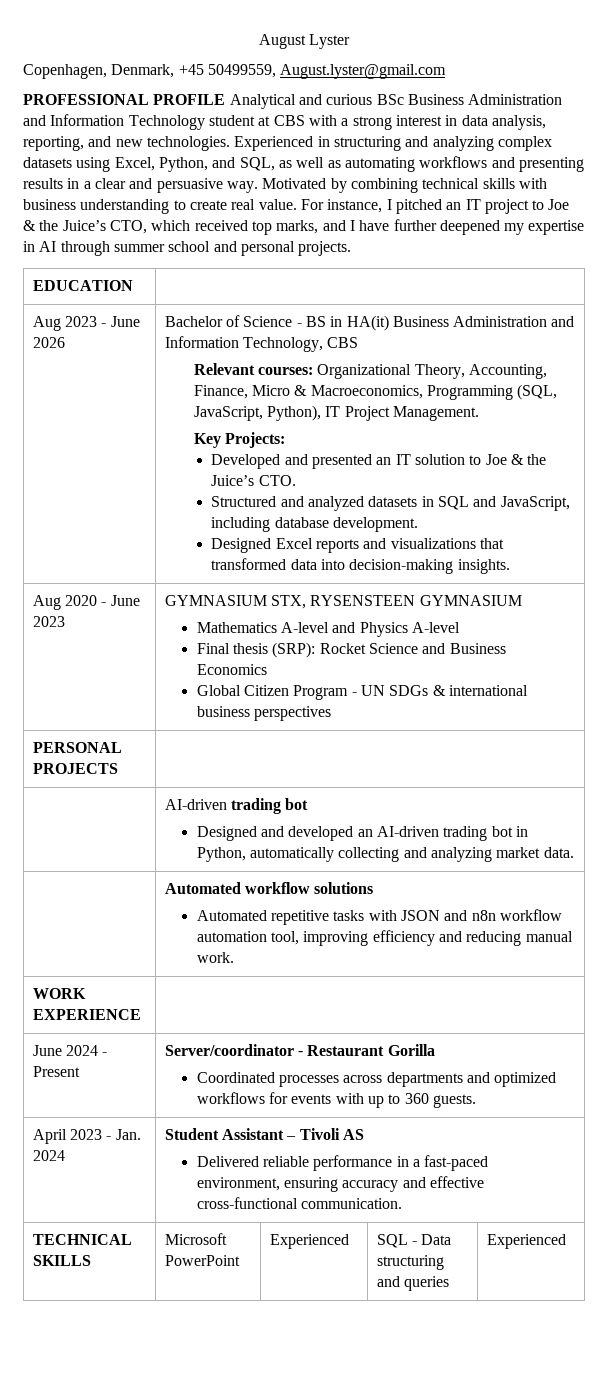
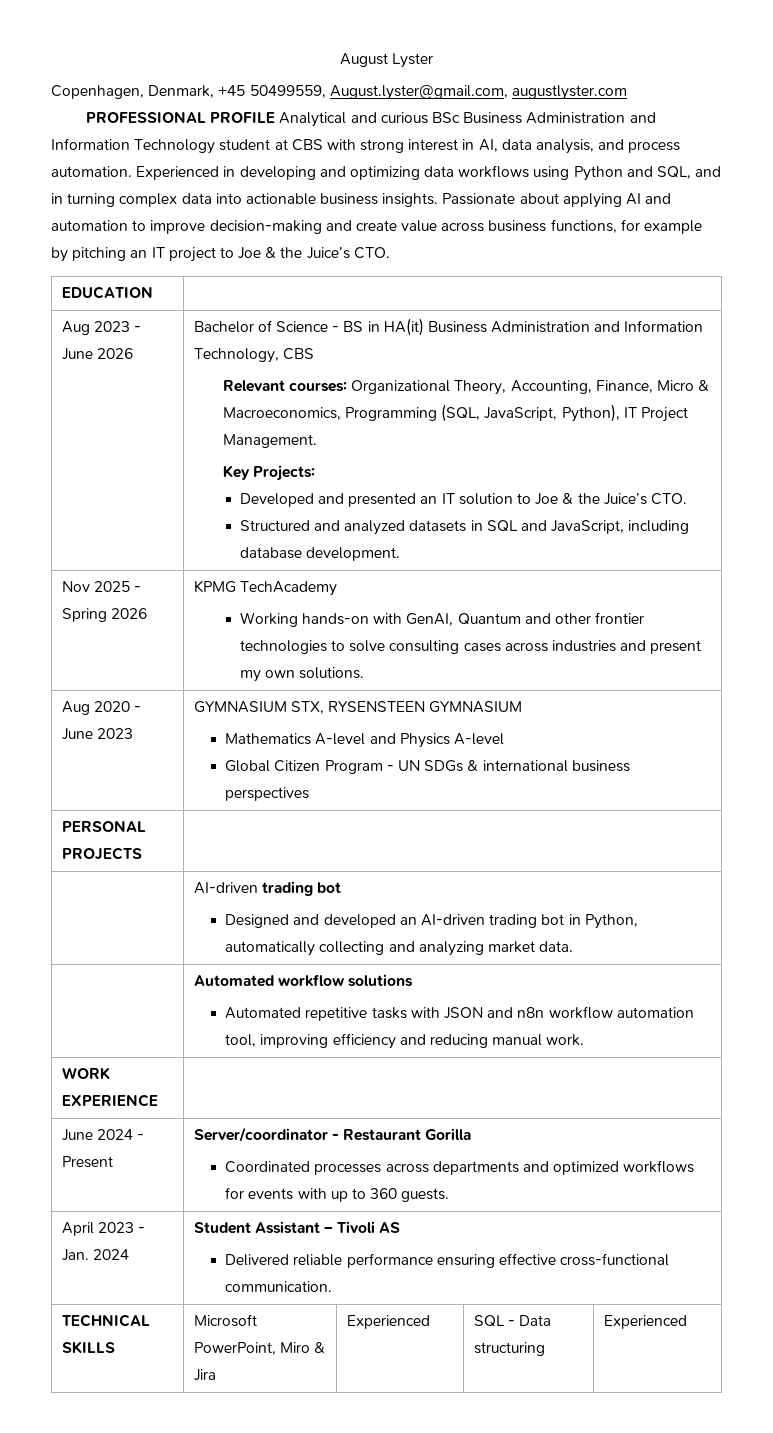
- Copenhagen, Denmark, +45 50499559, August.lyster@gmail.com
+ Copenhagen, Denmark, +45 50499559, August.lyster@gmail.com, augustlyster.com
- PROFESSIONAL PROFILE Analytical and curious BSc Business Administration and Information Technology student at CBS with a strong interest in data analysis, reporting, and new technologies. Experienced in structuring and analyzing complex datasets using Excel, Python, and SQL, as well as automating workflows and presenting results in a clear and persuasive way. Motivated by combining technical skills with business understanding to create real value. For instance, I pitched an IT project to Joe & the Juice’s CTO, which received top marks, and I have further deepened my expertise in AI through summer school and personal projects.
+ PROFESSIONAL PROFILE Analytical and curious BSc Business Administration and Information Technology student at CBS with strong interest in AI, data analysis, and process automation. Experienced in developing and optimizing data workflows using Python and SQL, and in turning complex data into actionable business insights. Passionate about applying AI and automation to improve decision-making and create value across business functions, for example by pitching an IT project to Joe & the Juice’s CTO.
- Designed Excel reports and visualizations that transformed data into decision-making insights.
+ Nov 2025 - Spring 2026 | KPMG TechAcademy
+ Working hands-on with GenAI, Quantum and other frontier technologies to solve consulting cases across industries and present my own solutions.
  Aug 2020 - June 2023 | GYMNASIUM STX, RYSENSTEEN GYMNASIUM
  Mathematics A-level and Physics A-level
- Final thesis (SRP): Rocket Science and Business Economics
  April 2023 - Jan. 2024 | Student Assistant – Tivoli AS
- Delivered reliable performance in a fast-paced environment, ensuring accuracy and effective cross-functional communication.
+ Delivered reliable performance ensuring effective cross-functional communication.
- TECHNICAL SKILLS | Microsoft PowerPoint | Experienced | SQL - Data structuring and queries | Experienced
+ TECHNICAL SKILLS | Microsoft PowerPoint, Miro & Jira | Experienced | SQL - Data structuring | Experienced

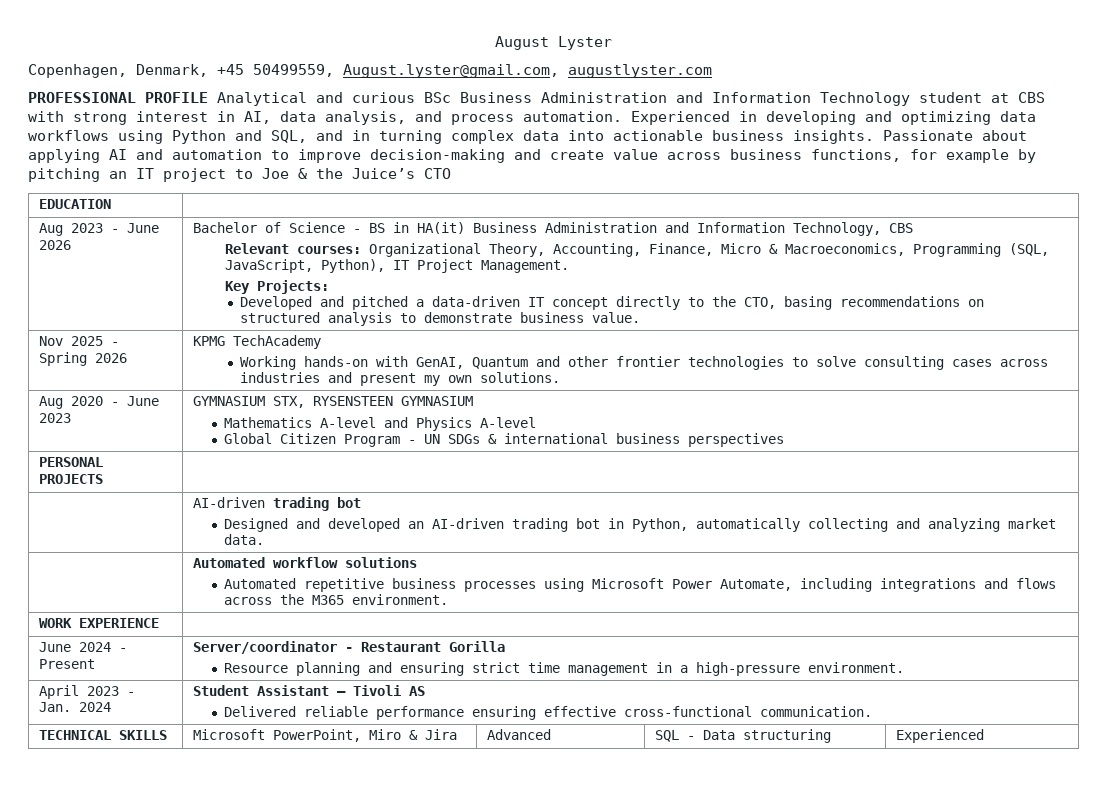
- Passionate about applying AI and automation to improve decision-making and create value across business functions, for example by pitching an IT project to Joe & the Juice’s CTO.
+ Passionate about applying AI and automation to improve decision-making and create value across business functions, for example by pitching an IT project to Joe & the Juice’s CTO
- Developed and presented an IT solution to Joe & the Juice’s CTO.
- Structured and analyzed datasets in SQL and JavaScript, including database development.
+ Developed and pitched a data-driven IT concept directly to the CTO, basing recommendations on structured analysis to demonstrate business value.
  | Automated workflow solutions
- Automated repetitive tasks with JSON and n8n workflow automation tool, improving efficiency and reducing manual work.
+ Automated repetitive business processes using Microsoft Power Automate, including integrations and flows across the M365 environment.
  June 2024 - Present | Server/coordinator - Restaurant Gorilla
- Coordinated processes across departments and optimized workflows for events with up to 360 guests.
+ Resource planning and ensuring strict time management in a high-pressure environment.
- TECHNICAL SKILLS | Microsoft PowerPoint, Miro & Jira | Experienced | SQL - Data structuring | Experienced
+ TECHNICAL SKILLS | Microsoft PowerPoint, Miro & Jira | Advanced | SQL - Data structuring | Experienced

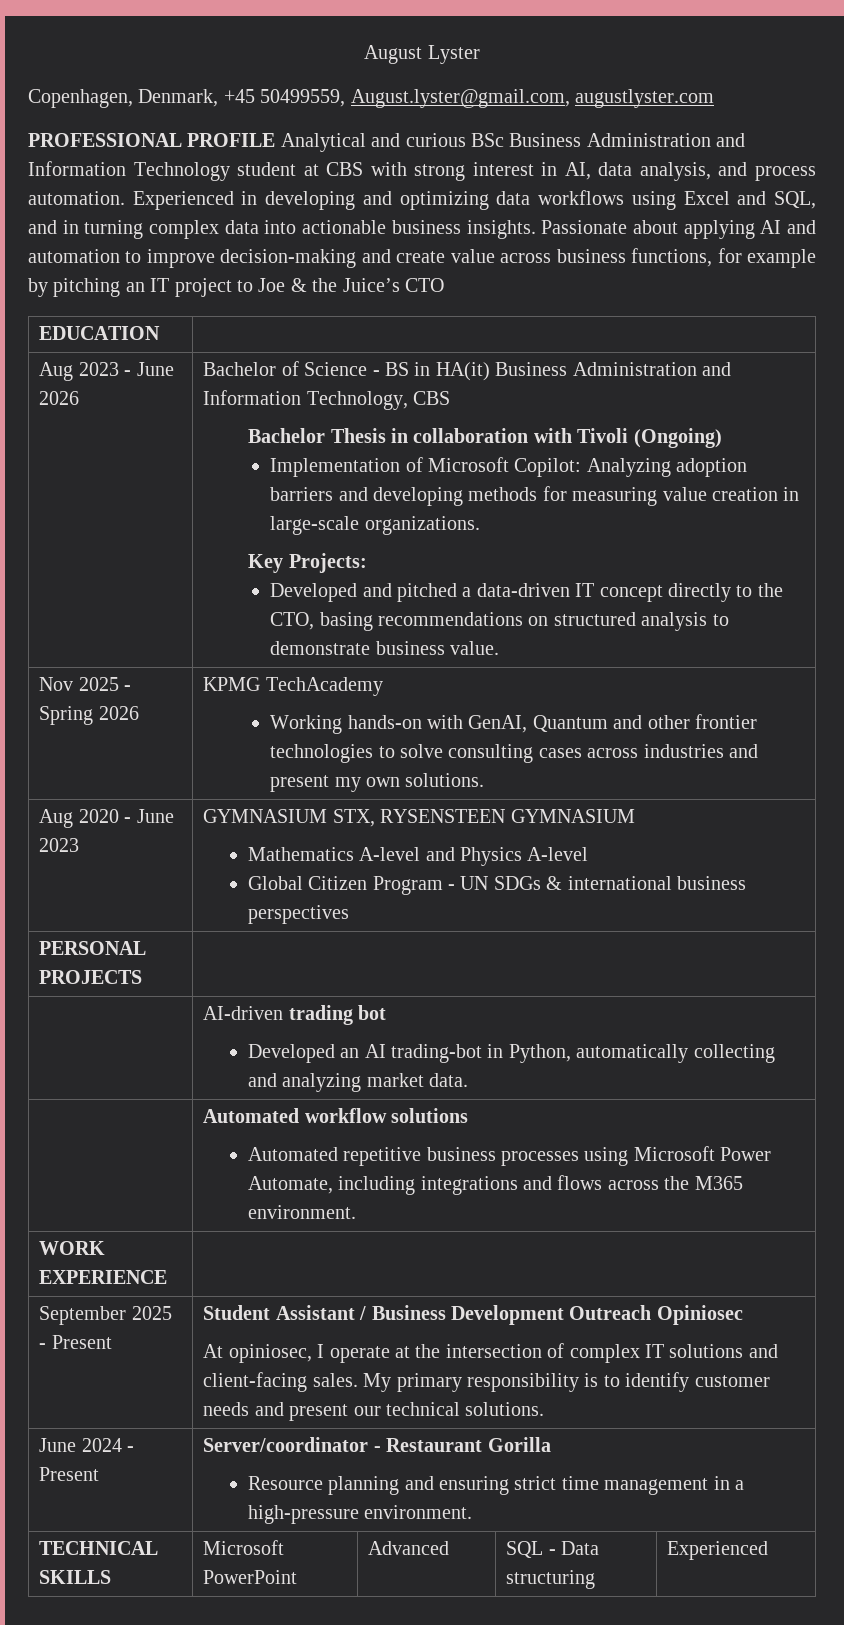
- Experienced in developing and optimizing data workflows using Python and SQL, and in turning complex data into actionable business insights.
+ Experienced in developing and optimizing data workflows using Excel and SQL, and in turning complex data into actionable business insights.
- Relevant courses: Organizational Theory, Accounting, Finance, Micro & Macroeconomics, Programming (SQL, JavaScript, Python), IT Project Management.
+ Bachelor Thesis in collaboration with Tivoli (Ongoing)
+ Implementation of Microsoft Copilot: Analyzing adoption barriers and developing methods for measuring value creation in large-scale organizations.
  | AI-driven trading bot
- Designed and developed an AI-driven trading bot in Python, automatically collecting and analyzing market data.
+ Developed an AI trading-bot in Python, automatically collecting and analyzing market data.
+ September 2025 - Present | Student Assistant / Business Development Outreach Opiniosec
+ At opiniosec, I operate at the intersection of complex IT solutions and client-facing sales. My primary responsibility is to identify customer needs and present our technical solutions.
- April 2023 - Jan. 2024 | Student Assistant – Tivoli AS
- Delivered reliable performance ensuring effective cross-functional communication.
- TECHNICAL SKILLS | Microsoft PowerPoint, Miro & Jira | Advanced | SQL - Data structuring | Experienced
+ TECHNICAL SKILLS | Microsoft PowerPoint | Advanced | SQL - Data structuring | Experienced

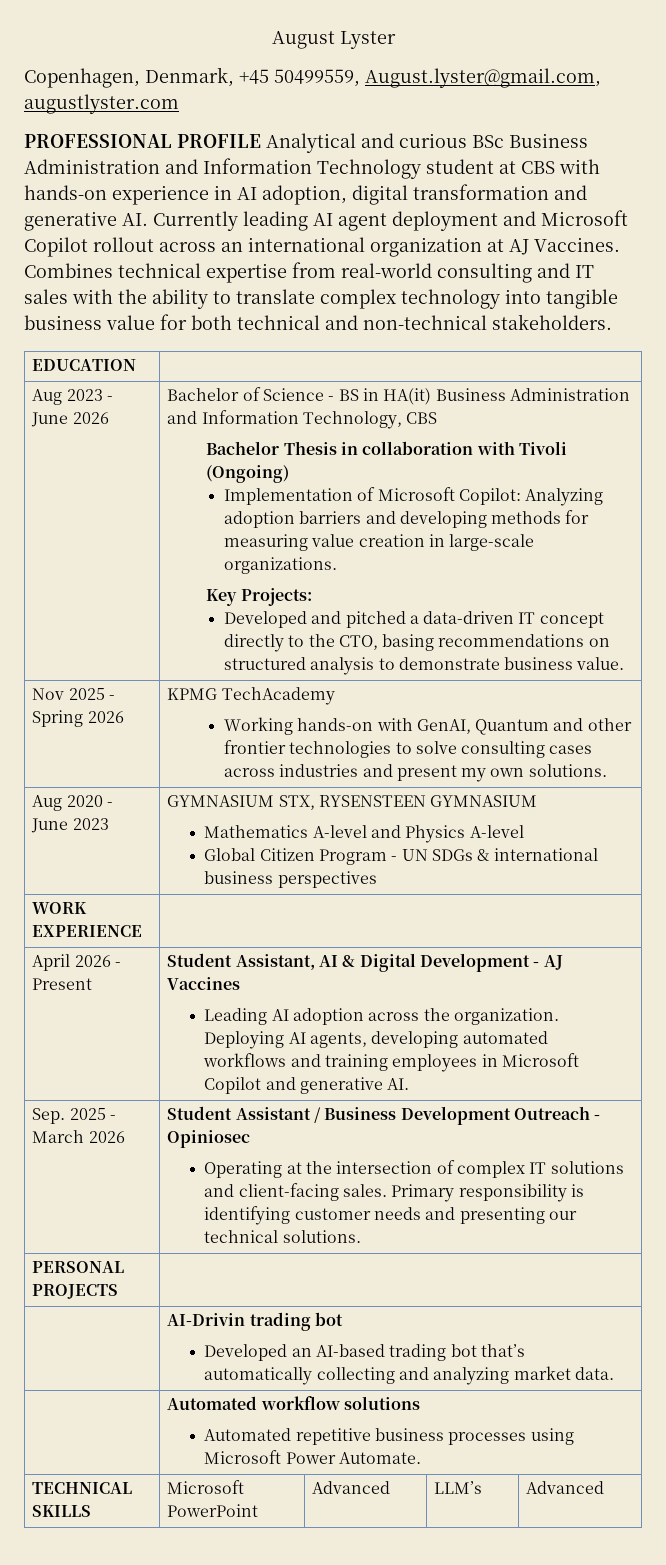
- PROFESSIONAL PROFILE Analytical and curious BSc Business Administration and Information Technology student at CBS with strong interest in AI, data analysis, and process automation. Experienced in developing and optimizing data workflows using Excel and SQL, and in turning complex data into actionable business insights. Passionate about applying AI and automation to improve decision-making and create value across business functions, for example by pitching an IT project to Joe & the Juice’s CTO
+ PROFESSIONAL PROFILE Analytical and curious BSc Business Administration and Information Technology student at CBS with hands-on experience in AI adoption, digital transformation and generative AI. Currently leading AI agent deployment and Microsoft Copilot rollout across an international organization at AJ Vaccines. Combines technical expertise from real-world consulting and IT sales with the ability to translate complex technology into tangible business value for both technical and non-technical stakeholders.
+ WORK EXPERIENCE |
+ April 2026 - Present | Student Assistant, AI & Digital Development - AJ Vaccines
+ Leading AI adoption across the organization. Deploying AI agents, developing automated workflows and training employees in Microsoft Copilot and generative AI.
+ Sep. 2025 - March 2026 | Student Assistant / Business Development Outreach - Opiniosec
+ Operating at the intersection of complex IT solutions and client-facing sales. Primary responsibility is identifying customer needs and presenting our technical solutions.
- | AI-driven trading bot
- Developed an AI trading-bot in Python, automatically collecting and analyzing market data.
+ | AI-Drivin trading bot
+ Developed an AI-based trading bot that’s automatically collecting and analyzing market data.
  | Automated workflow solutions
- Automated repetitive business processes using Microsoft Power Automate, including integrations and flows across the M365 environment.
- WORK EXPERIENCE |
- September 2025 - Present | Student Assistant / Business Development Outreach Opiniosec
- At opiniosec, I operate at the intersection of complex IT solutions and client-facing sales. My primary responsibility is to identify customer needs and present our technical solutions.
- June 2024 - Present | Server/coordinator - Restaurant Gorilla
- Resource planning and ensuring strict time management in a high-pressure environment.
+ Automated repetitive business processes using Microsoft Power Automate.
- TECHNICAL SKILLS | Microsoft PowerPoint | Advanced | SQL - Data structuring | Experienced
+ TECHNICAL SKILLS | Microsoft PowerPoint | Advanced | LLM’s | Advanced

